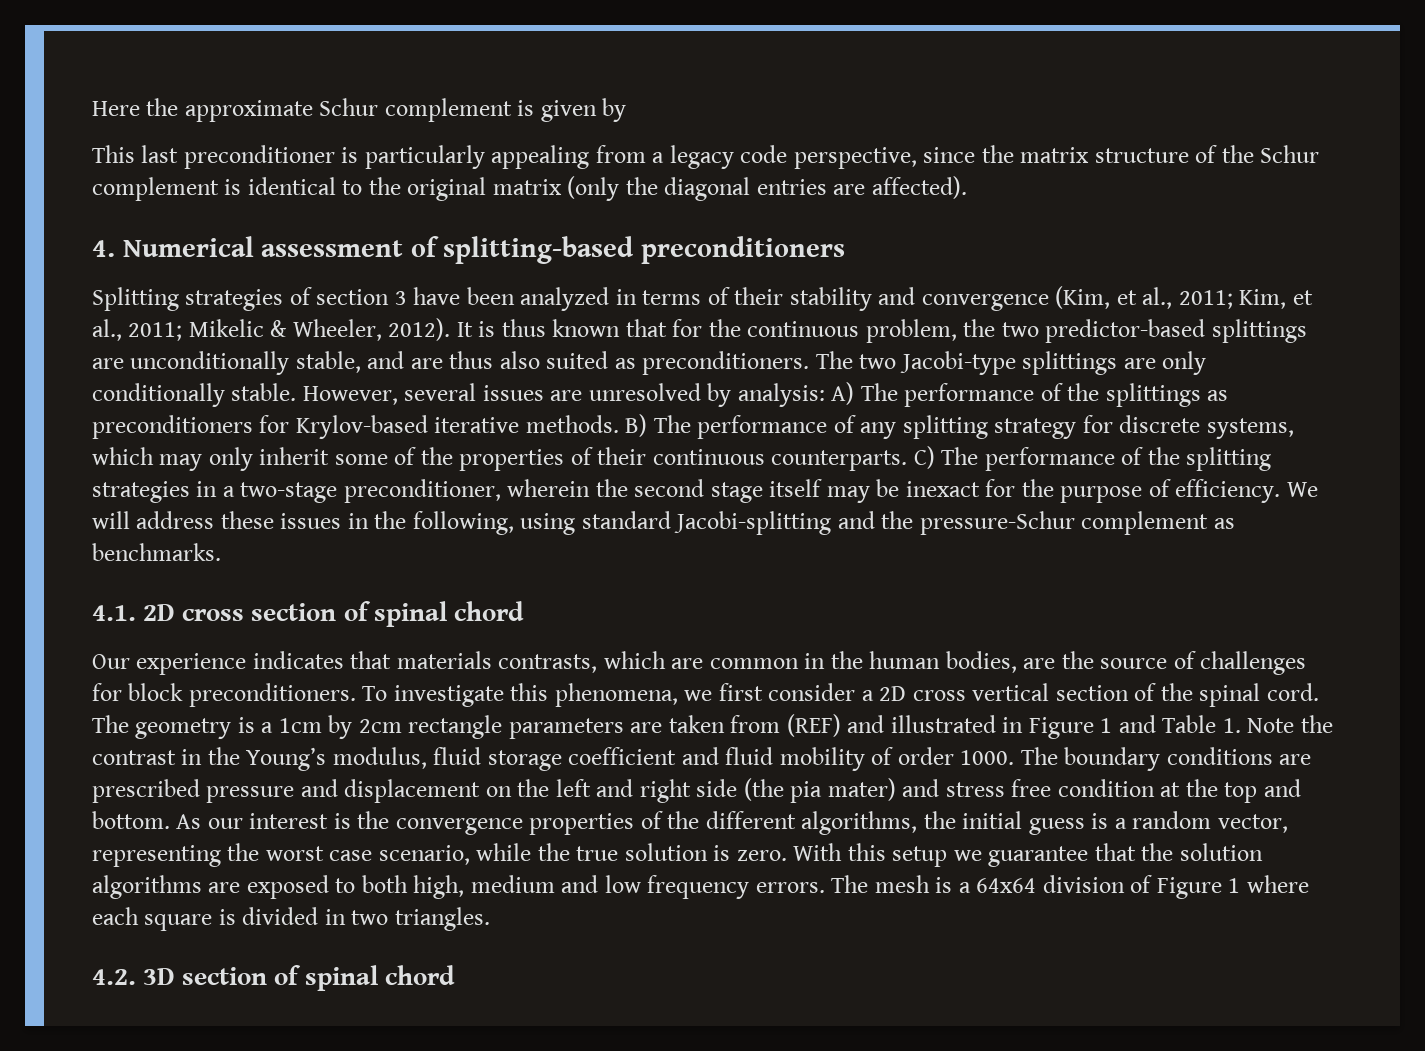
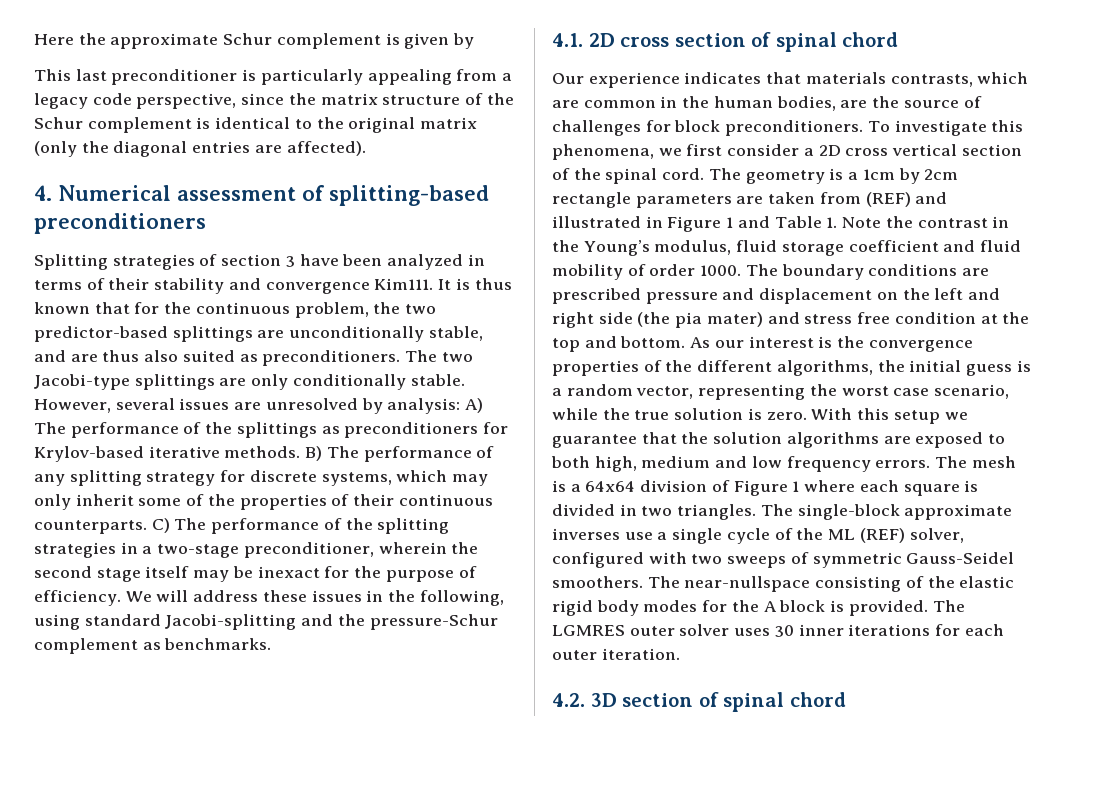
- Splitting strategies of section 3 have been analyzed in terms of their stability and convergence (Kim, et al., 2011; Kim, et al., 2011; Mikelic & Wheeler, 2012).
+ Splitting strategies of section 3 have been analyzed in terms of their stability and convergence Kim111.
+ The single-block approximate inverses use a single cycle of the ML (REF) solver, configured with two sweeps of symmetric Gauss-Seidel smoothers. The near-nullspace consisting of the elastic rigid body modes for the A block is provided. The LGMRES outer solver uses 30 inner iterations for each outer iteration.

